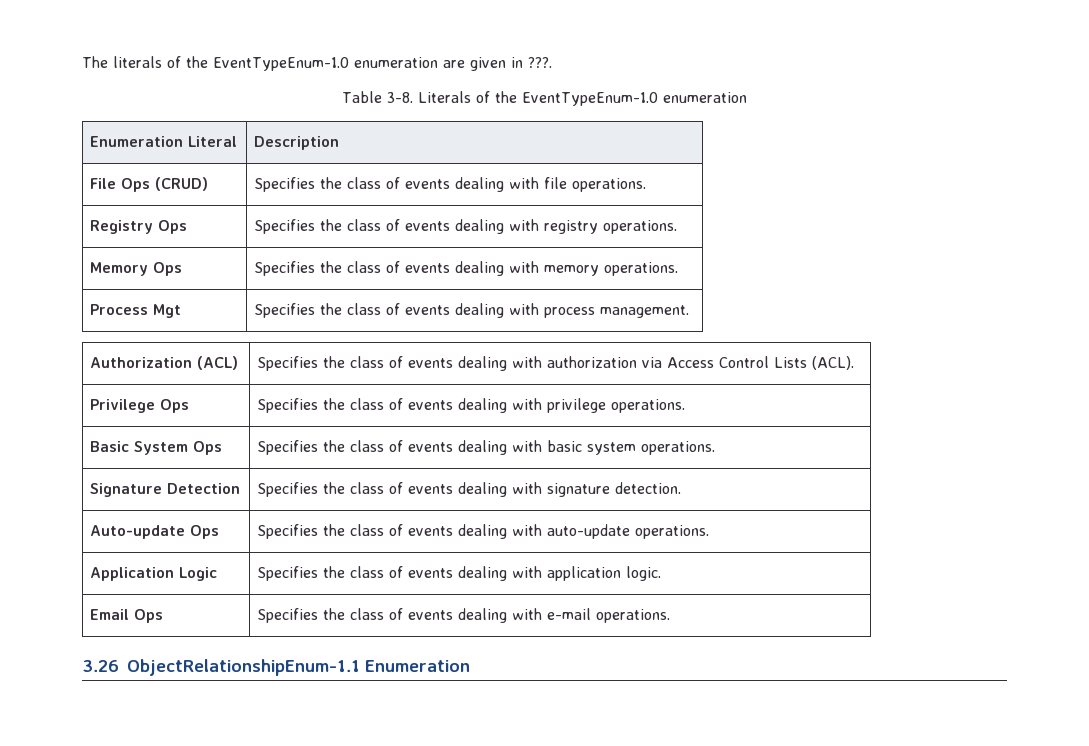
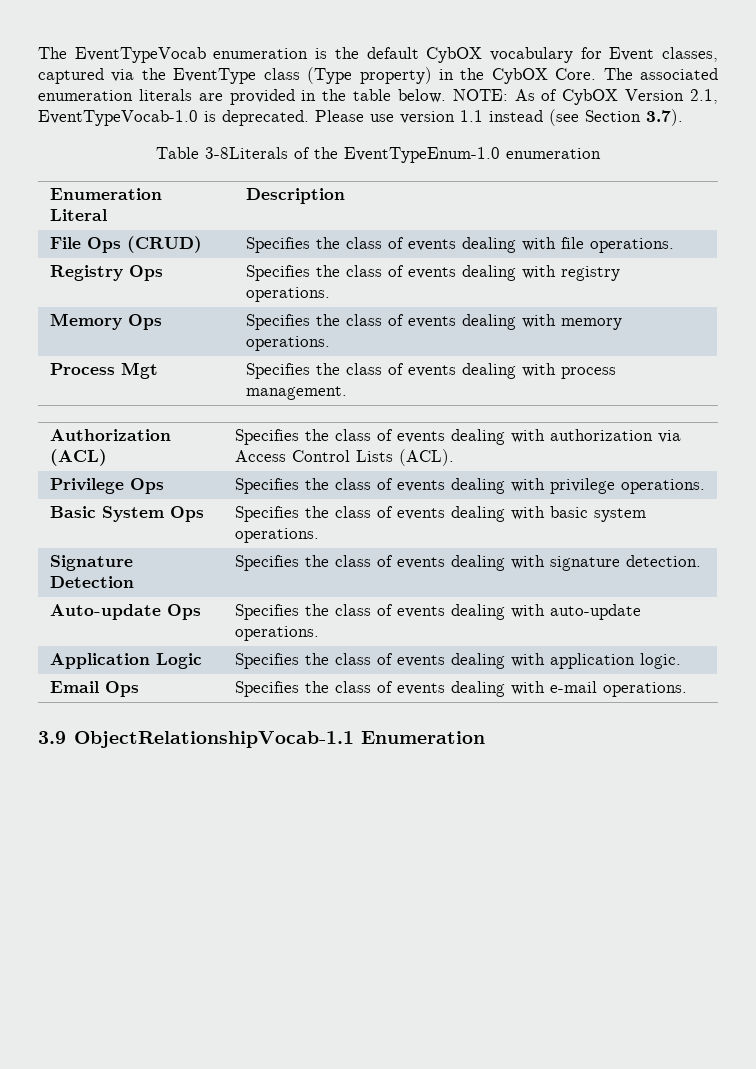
- The literals of the EventTypeEnum-1.0 enumeration are given in ???.
+ The EventTypeVocab enumeration is the default CybOX vocabulary for Event classes, captured via the EventType class (Type property) in the CybOX Core. The associated enumeration literals are provided in the table below. NOTE: As of CybOX Version 2.1, EventTypeVocab-1.0 is deprecated. Please use version 1.1 instead (see Section 3.7).
- Table 3-8. Literals of the EventTypeEnum-1.0 enumeration
+ Table 3-8Literals of the EventTypeEnum-1.0 enumeration
- 3.26 ObjectRelationshipEnum-1.1 Enumeration
+ 3.9 ObjectRelationshipVocab-1.1 Enumeration

